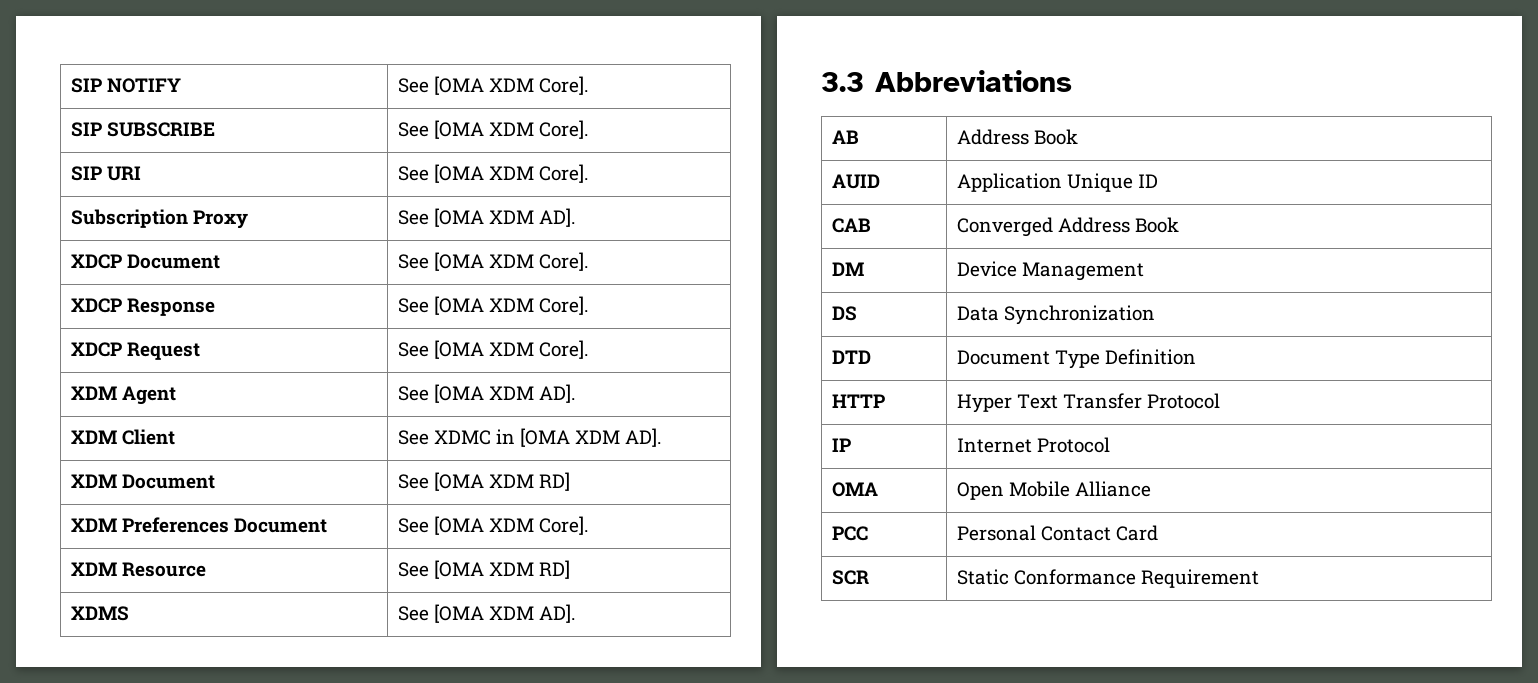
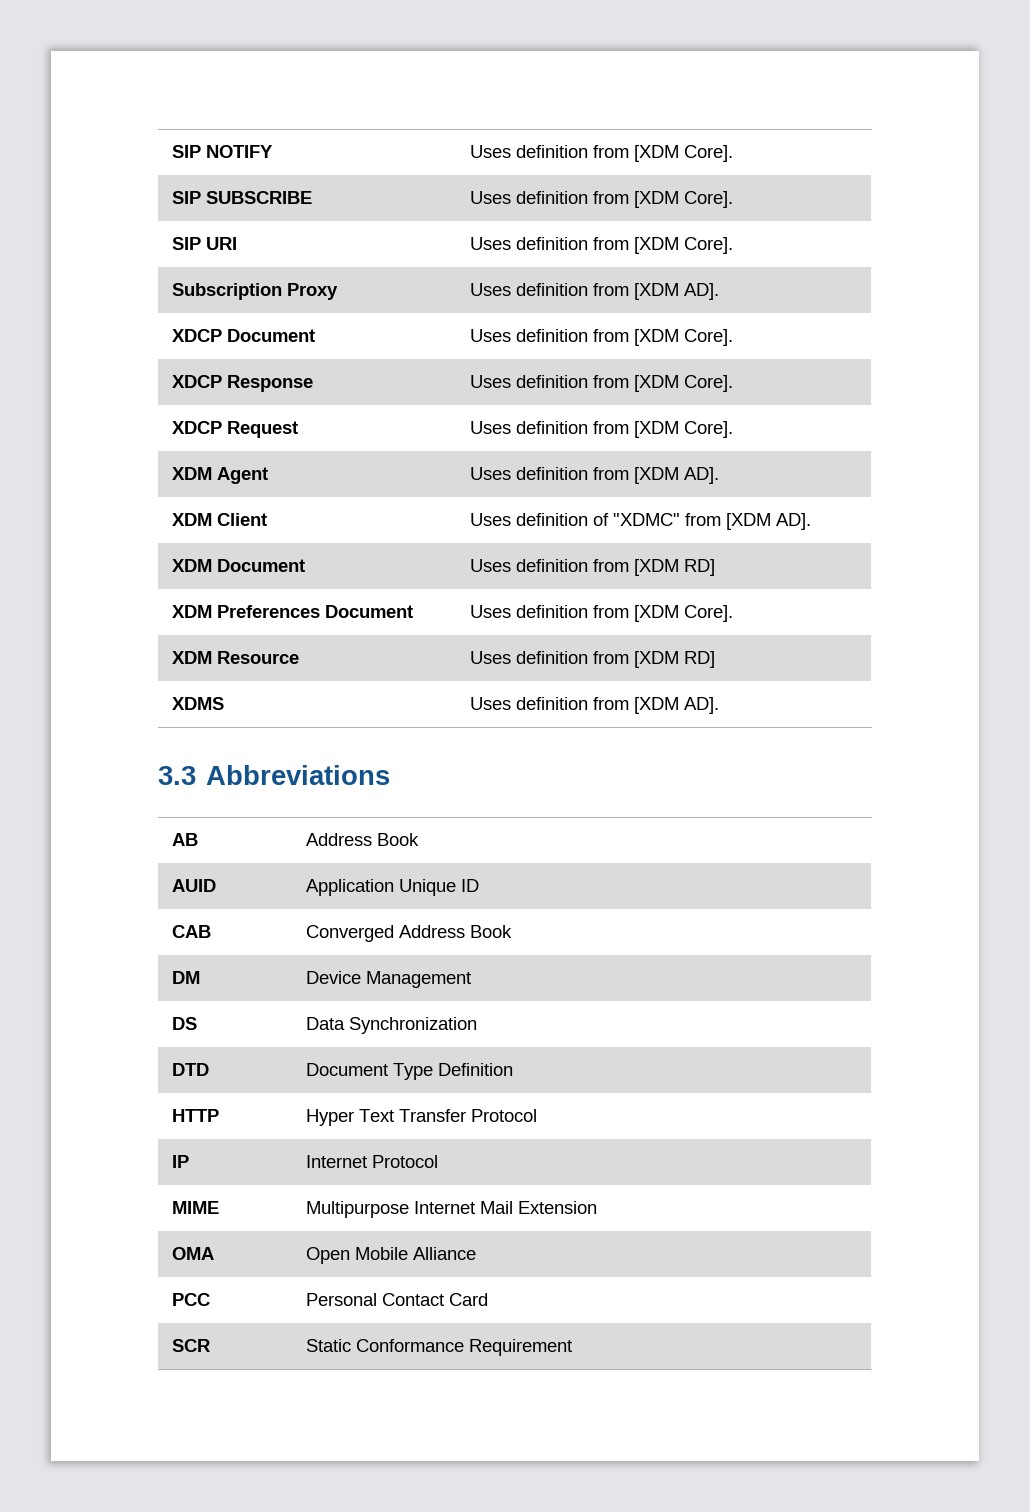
- SIP NOTIFY | See [OMA XDM Core].
+ SIP NOTIFY | Uses definition from [XDM Core].
- SIP SUBSCRIBE | See [OMA XDM Core].
+ SIP SUBSCRIBE | Uses definition from [XDM Core].
- SIP URI | See [OMA XDM Core].
+ SIP URI | Uses definition from [XDM Core].
- Subscription Proxy | See [OMA XDM AD].
+ Subscription Proxy | Uses definition from [XDM AD].
- XDCP Document | See [OMA XDM Core].
+ XDCP Document | Uses definition from [XDM Core].
- XDCP Response | See [OMA XDM Core].
+ XDCP Response | Uses definition from [XDM Core].
- XDCP Request | See [OMA XDM Core].
+ XDCP Request | Uses definition from [XDM Core].
- XDM Agent | See [OMA XDM AD].
+ XDM Agent | Uses definition from [XDM AD].
- XDM Client | See XDMC in [OMA XDM AD].
+ XDM Client | Uses definition of "XDMC" from [XDM AD].
- XDM Document | See [OMA XDM RD]
+ XDM Document | Uses definition from [XDM RD]
- XDM Preferences Document | See [OMA XDM Core].
+ XDM Preferences Document | Uses definition from [XDM Core].
- XDM Resource | See [OMA XDM RD]
- XDMS | See [OMA XDM AD].
+ XDM Resource | Uses definition from [XDM RD]
+ XDMS | Uses definition from [XDM AD].
+ MIME | Multipurpose Internet Mail Extension

